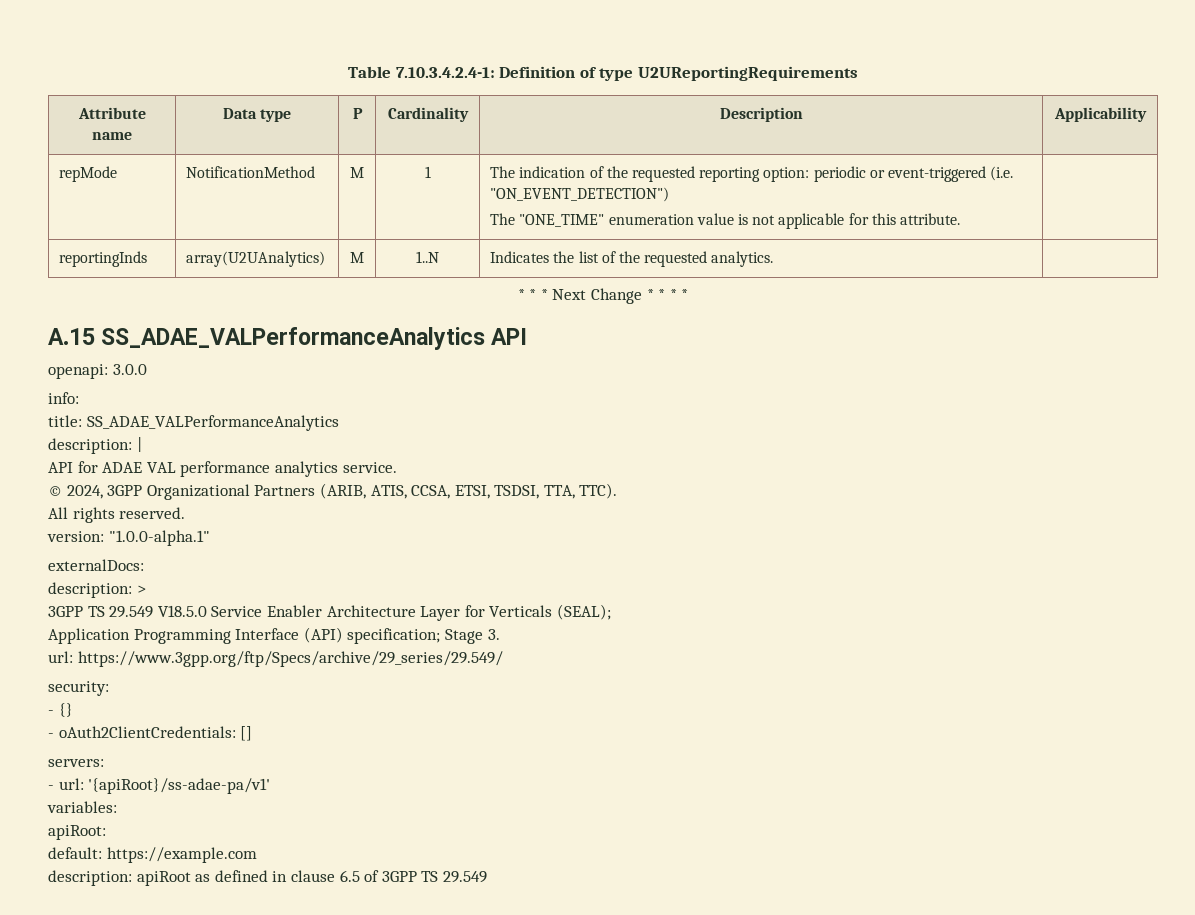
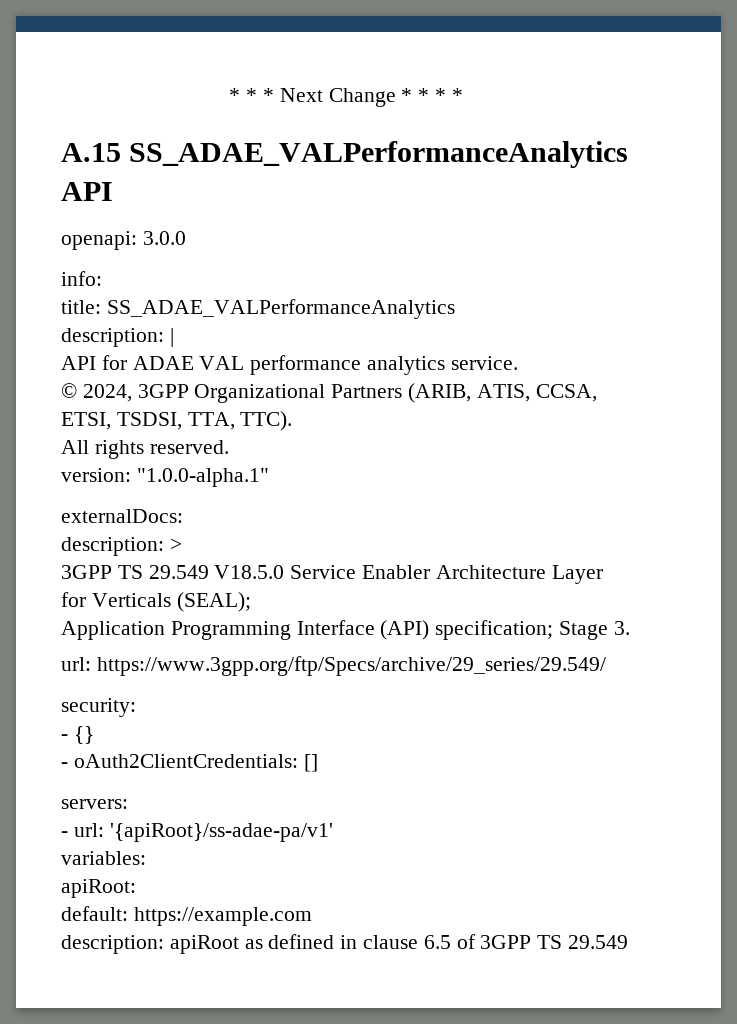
- Table 7.10.3.4.2.4-1: Definition of type U2UReportingRequirements
- Attribute name | Data type | P | Cardinality | Description | Applicability
- repMode | NotificationMethod | M | 1 | The indication of the requested reporting option: periodic or event-triggered (i.e. "ON_EVENT_DETECTION")
- The "ONE_TIME" enumeration value is not applicable for this attribute. |
- reportingInds | array(U2UAnalytics) | M | 1..N | Indicates the list of the requested analytics. |

